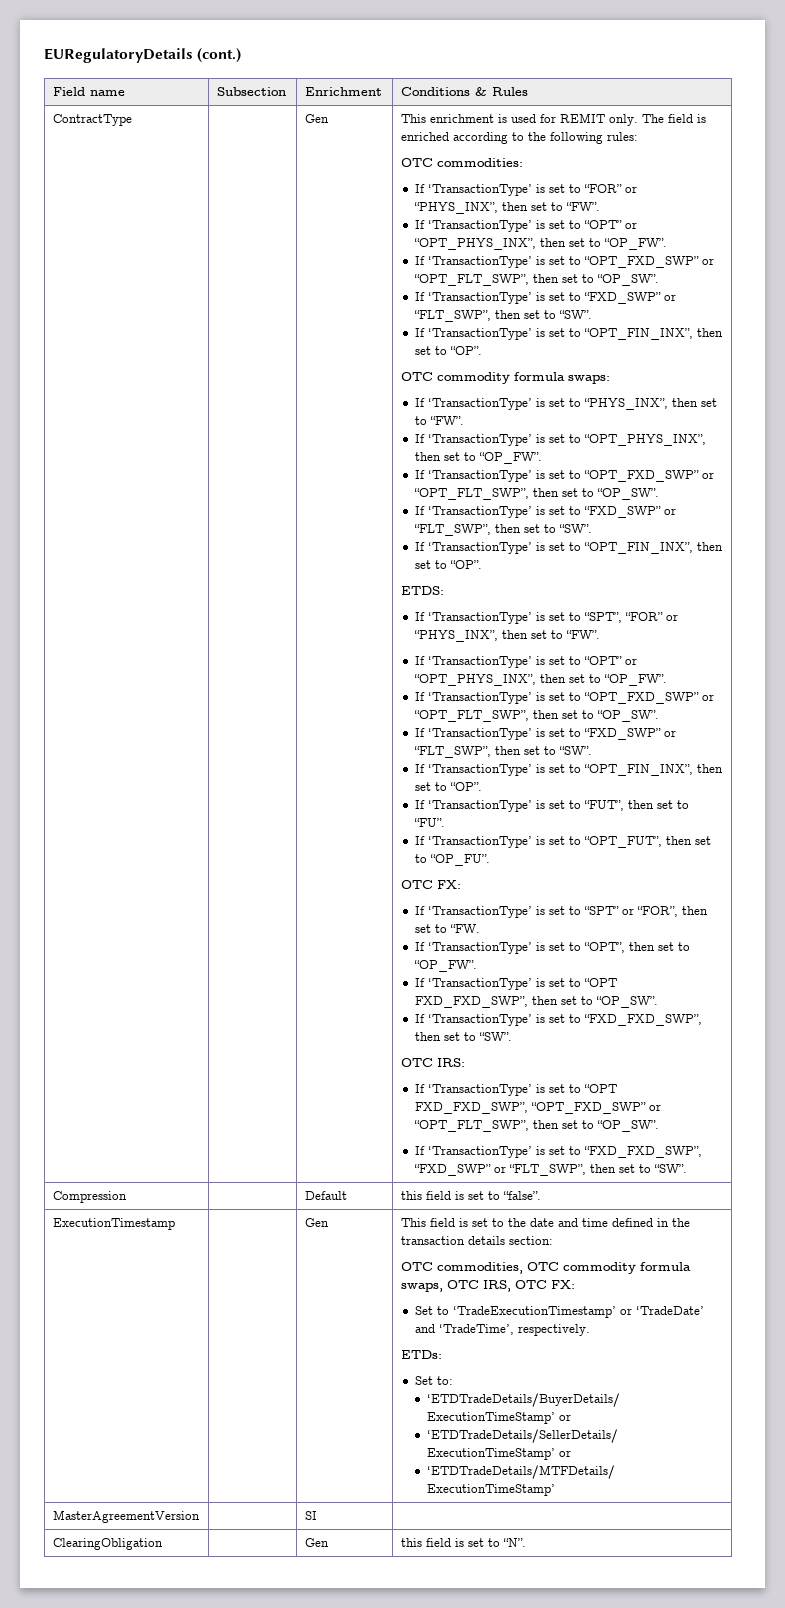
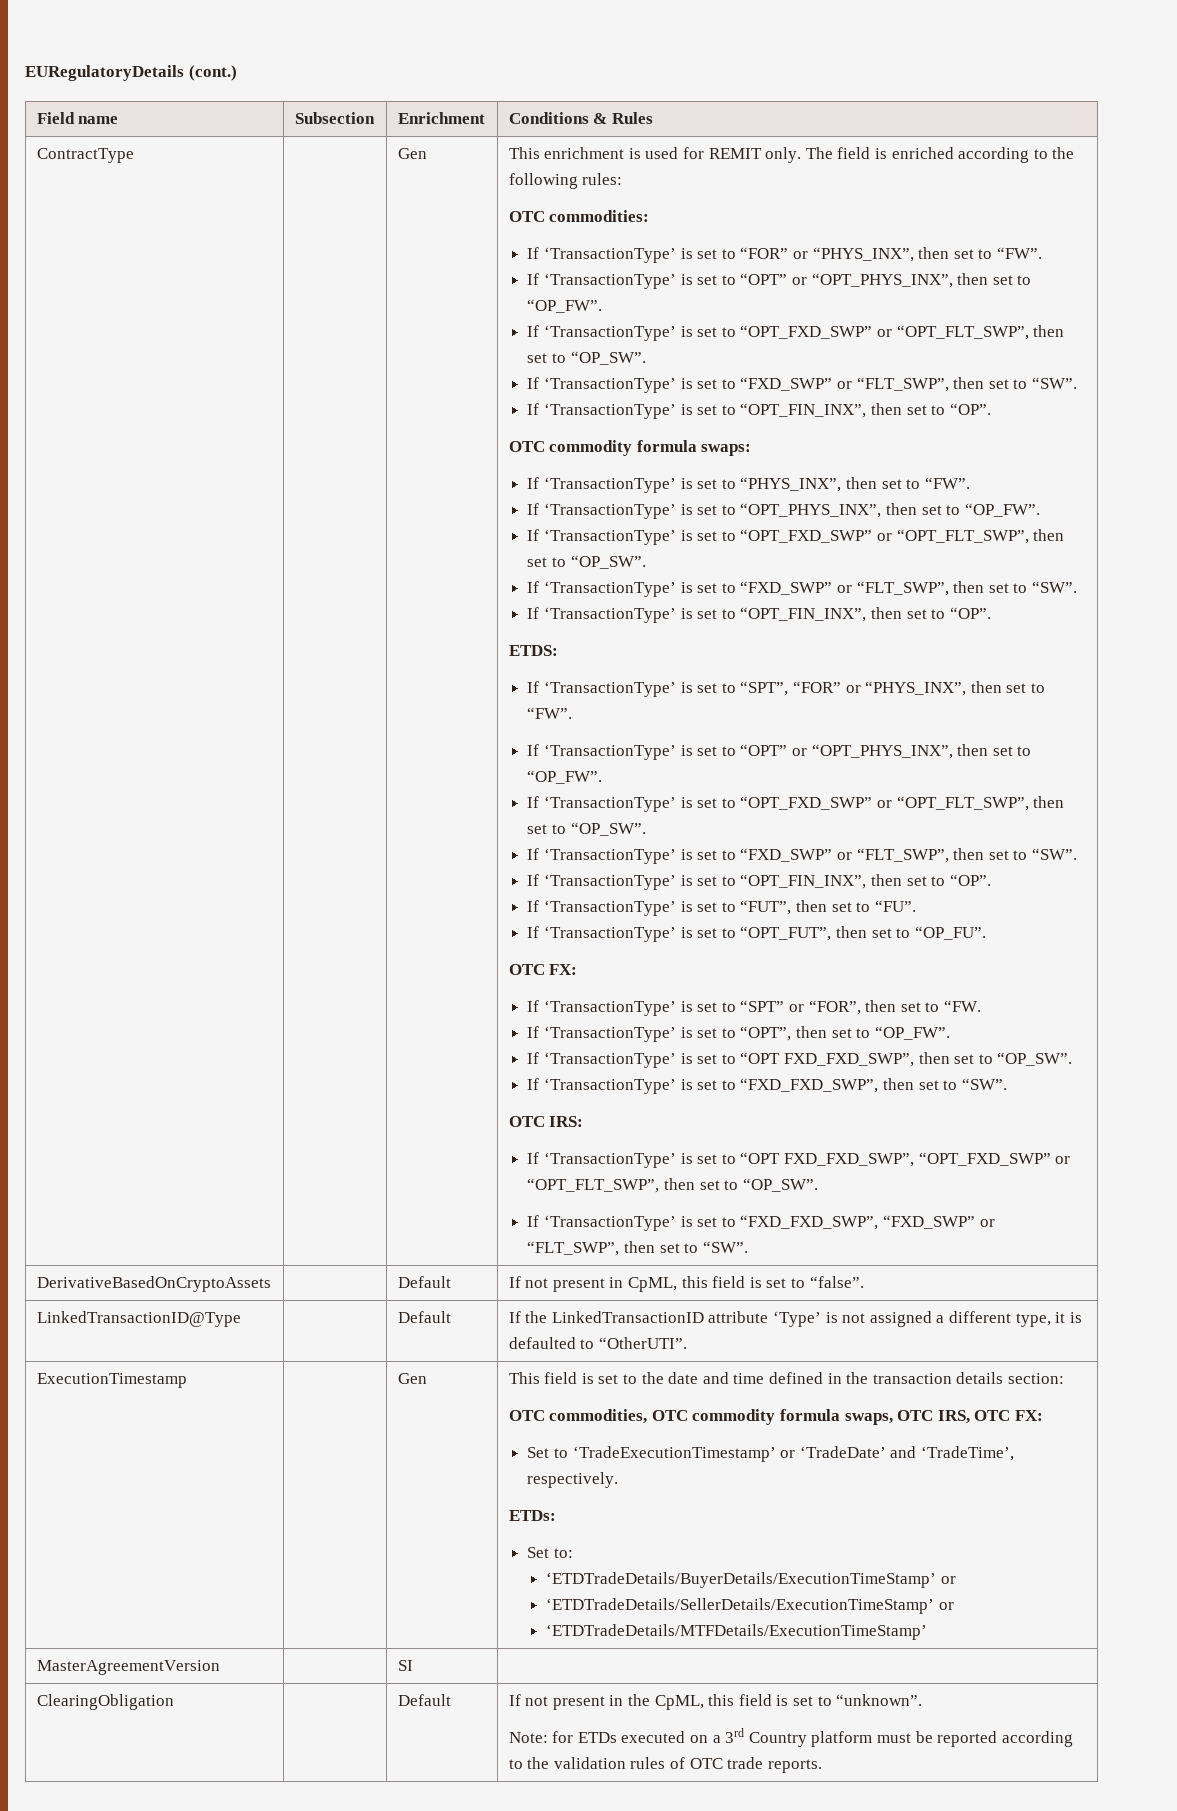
- Compression | | Default | this field is set to “false”.
+ DerivativeBasedOnCryptoAssets | | Default | If not present in CpML, this field is set to “false”.
+ LinkedTransactionID@Type | | Default | If the LinkedTransactionID attribute ‘Type’ is not assigned a different type, it is defaulted to “OtherUTI”.
- ClearingObligation | | Gen | this field is set to “N”.
+ ClearingObligation | | Default | If not present in the CpML, this field is set to “unknown”.
+ Note: for ETDs executed on a 3rd Country platform must be reported according to the validation rules of OTC trade reports.

